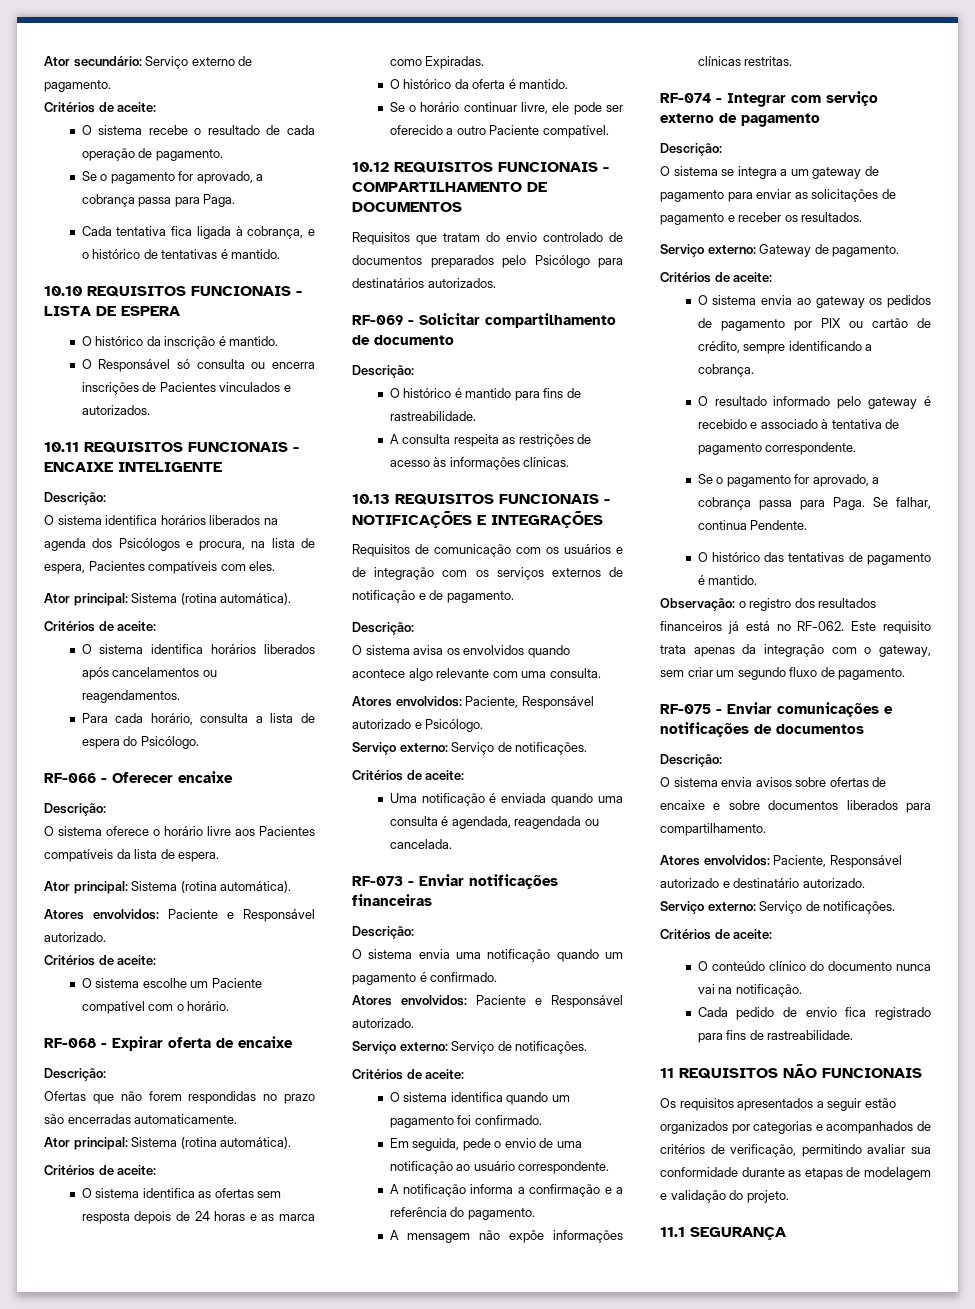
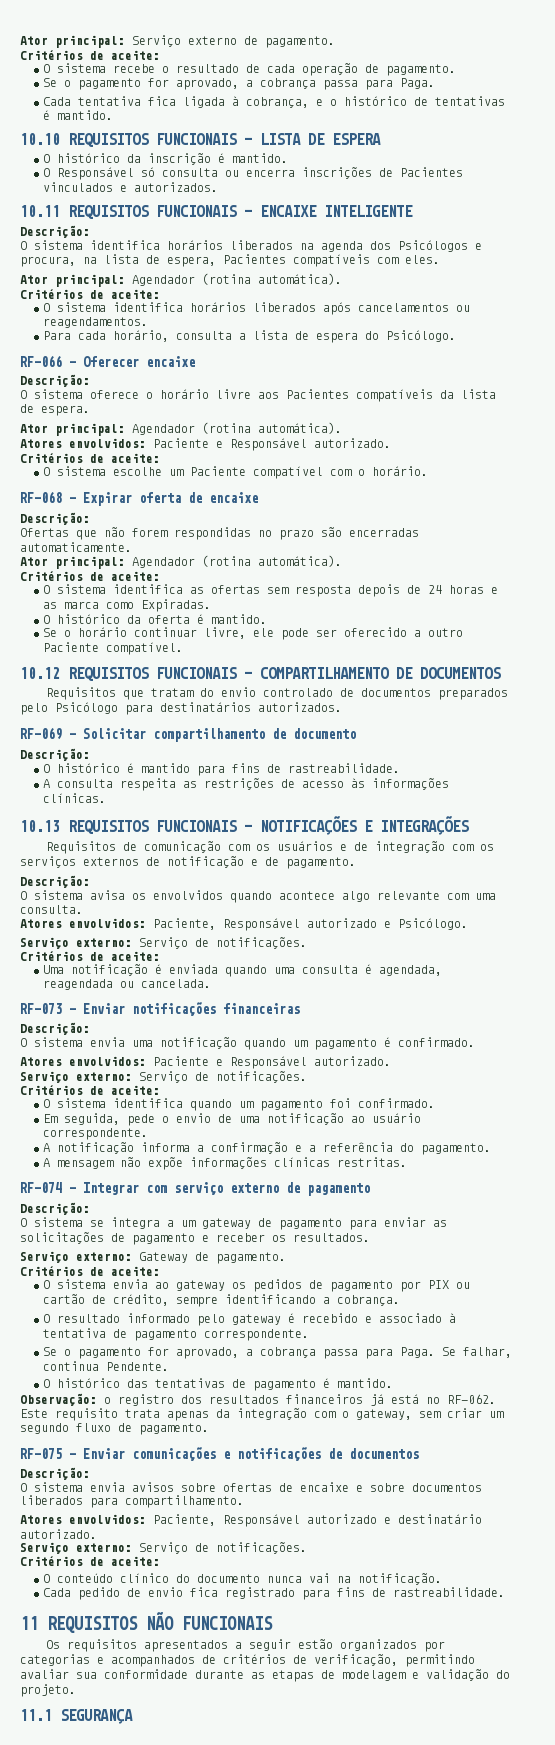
- Ator secundário: Serviço externo de pagamento.
+ Ator principal: Serviço externo de pagamento.
  O sistema identifica horários liberados na agenda dos Psicólogos e procura, na lista de espera, Pacientes compatíveis com eles.
- Ator principal: Sistema (rotina automática).
+ Ator principal: Agendador (rotina automática).
  O sistema oferece o horário livre aos Pacientes compatíveis da lista de espera.
- Ator principal: Sistema (rotina automática).
+ Ator principal: Agendador (rotina automática).
  Ofertas que não forem respondidas no prazo são encerradas automaticamente.
- Ator principal: Sistema (rotina automática).
+ Ator principal: Agendador (rotina automática).

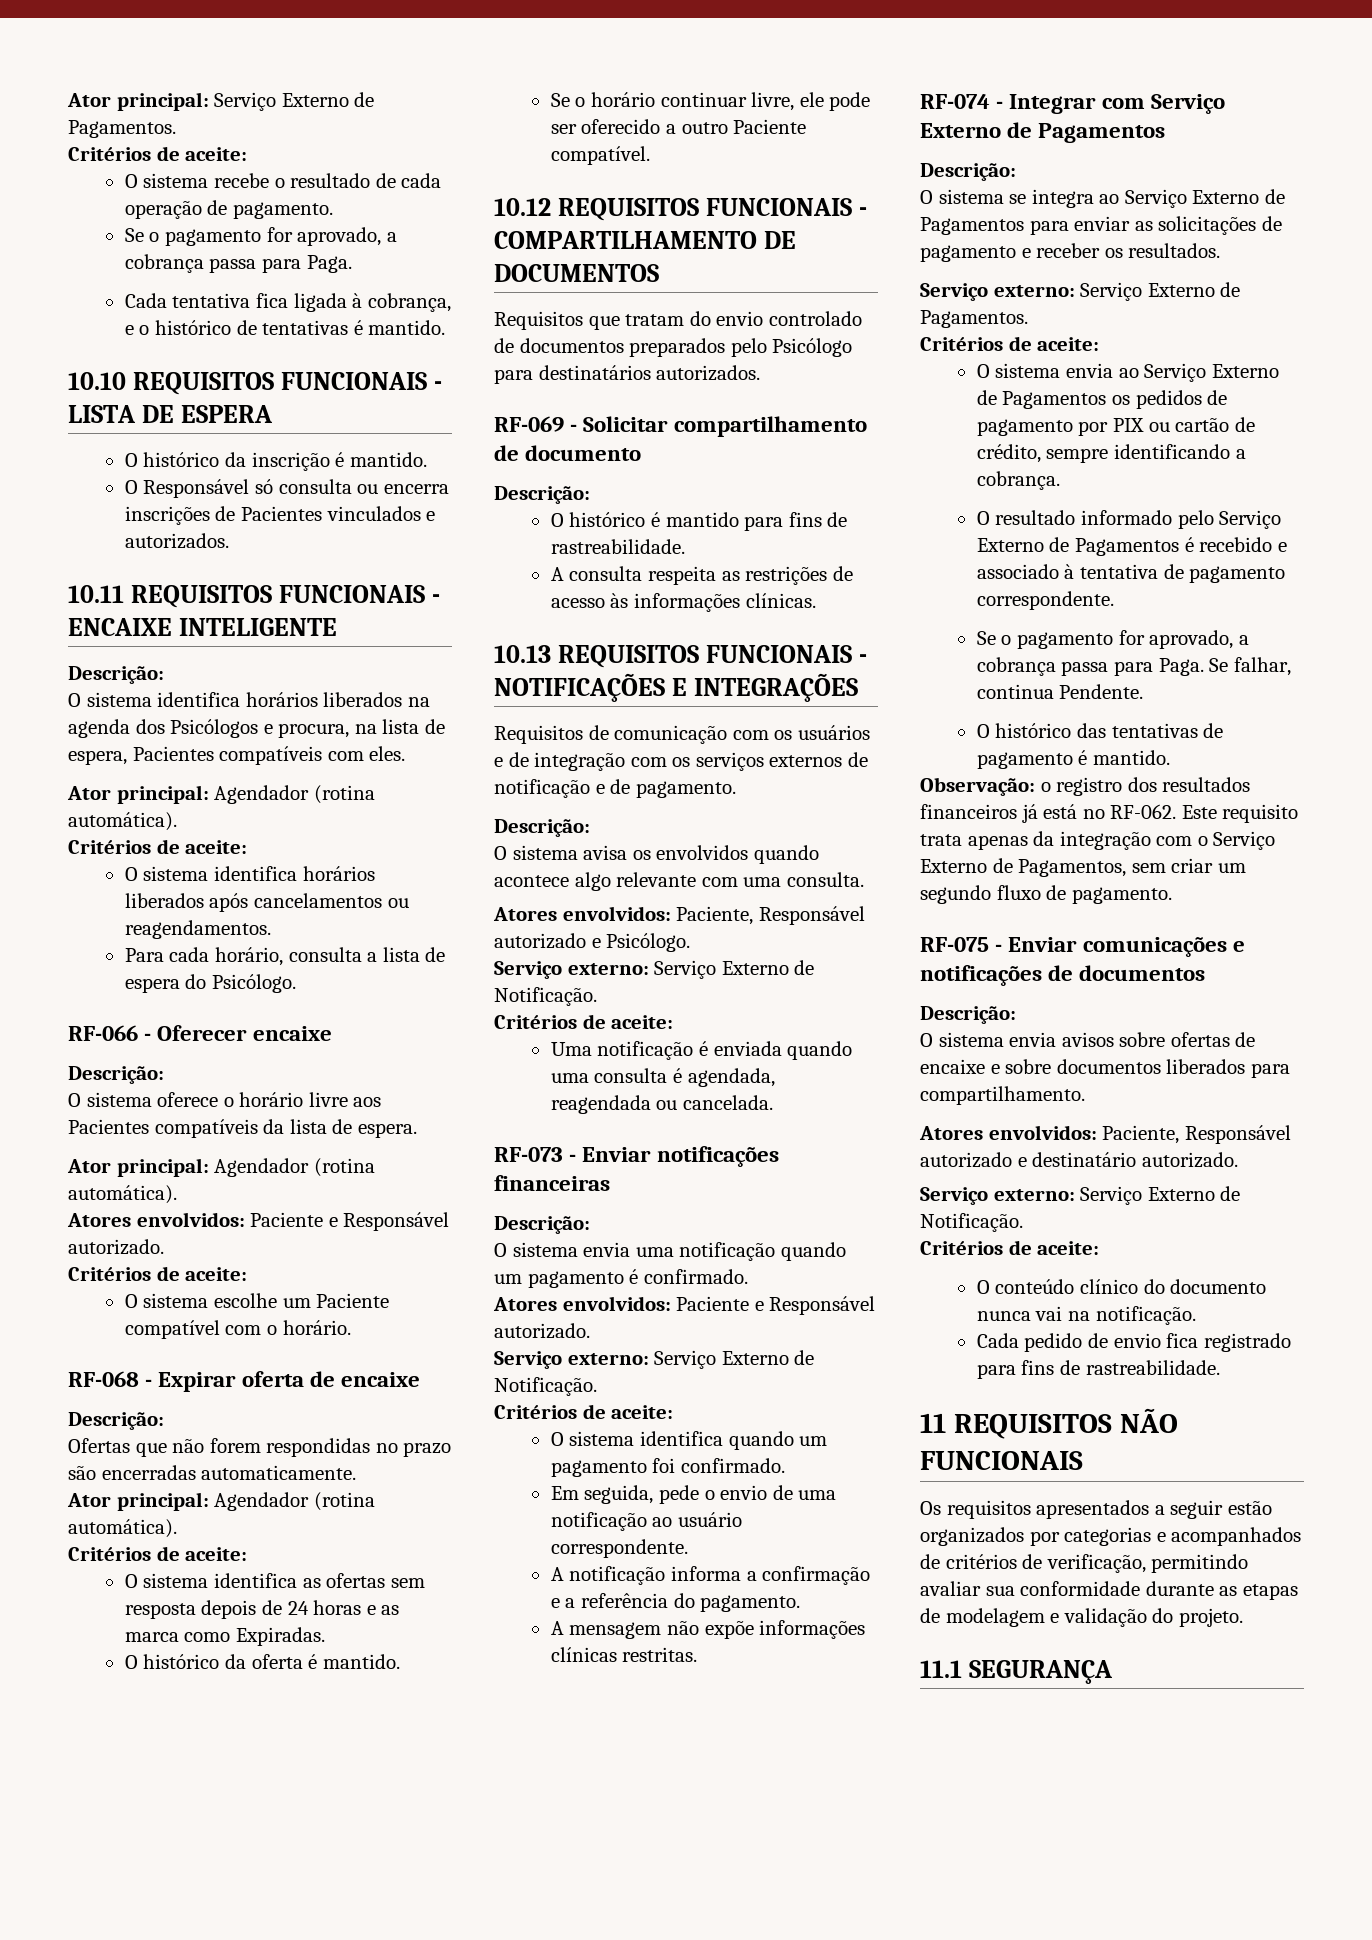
- Ator principal: Serviço externo de pagamento.
+ Ator principal: Serviço Externo de Pagamentos.
  Atores envolvidos: Paciente, Responsável autorizado e Psicólogo.
- Serviço externo: Serviço de notificações.
+ Serviço externo: Serviço Externo de Notificação.
  O sistema envia uma notificação quando um pagamento é confirmado.
  Atores envolvidos: Paciente e Responsável autorizado.
- Serviço externo: Serviço de notificações.
+ Serviço externo: Serviço Externo de Notificação.
- RF-074 - Integrar com serviço externo de pagamento
+ RF-074 - Integrar com Serviço Externo de Pagamentos
- O sistema se integra a um gateway de pagamento para enviar as solicitações de pagamento e receber os resultados.
+ O sistema se integra ao Serviço Externo de Pagamentos para enviar as solicitações de pagamento e receber os resultados.
- Serviço externo: Gateway de pagamento.
+ Serviço externo: Serviço Externo de Pagamentos.
- O sistema envia ao gateway os pedidos de pagamento por PIX ou cartão de crédito, sempre identificando a cobrança.
+ O sistema envia ao Serviço Externo de Pagamentos os pedidos de pagamento por PIX ou cartão de crédito, sempre identificando a cobrança.
- O resultado informado pelo gateway é recebido e associado à tentativa de pagamento correspondente.
+ O resultado informado pelo Serviço Externo de Pagamentos é recebido e associado à tentativa de pagamento correspondente.
- Este requisito trata apenas da integração com o gateway, sem criar um segundo fluxo de pagamento.
+ Este requisito trata apenas da integração com o Serviço Externo de Pagamentos, sem criar um segundo fluxo de pagamento.
  Atores envolvidos: Paciente, Responsável autorizado e destinatário autorizado.
- Serviço externo: Serviço de notificações.
+ Serviço externo: Serviço Externo de Notificação.

